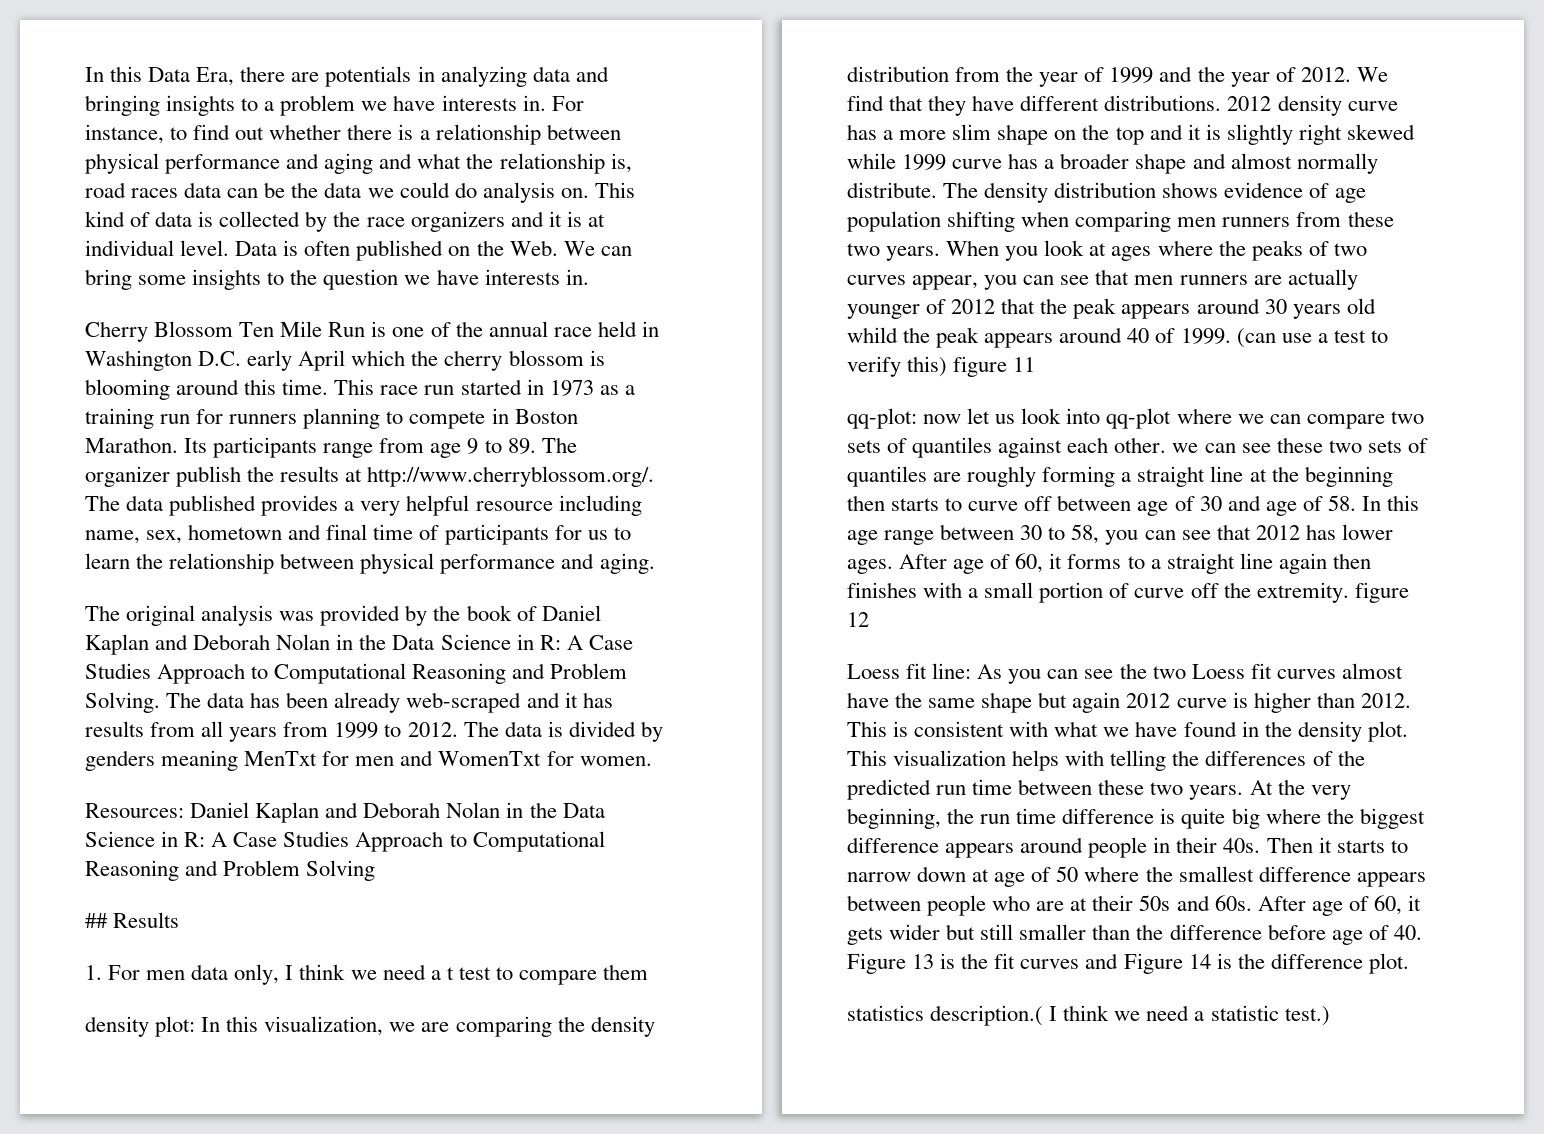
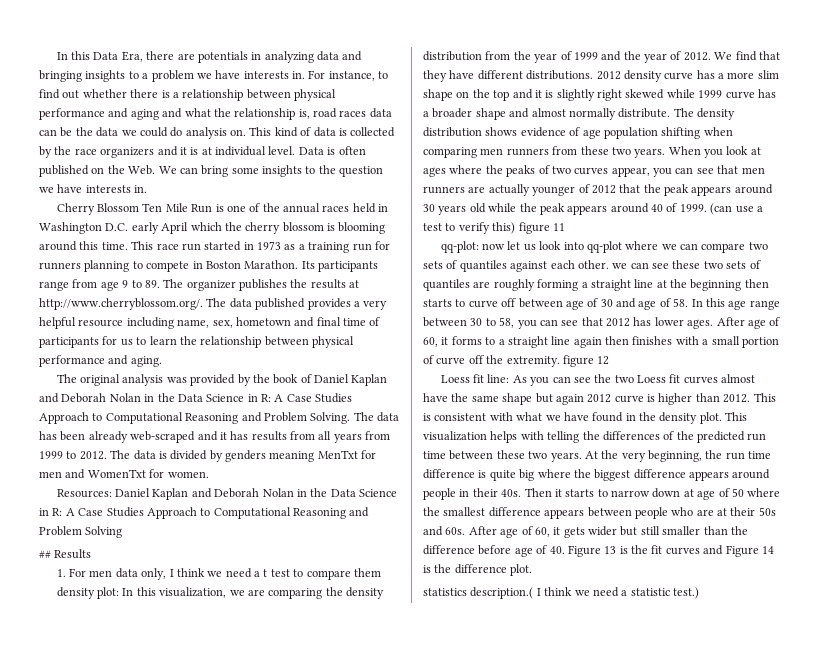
- Cherry Blossom Ten Mile Run is one of the annual race held in Washington D.C. early April which the cherry blossom is blooming around this time.
+ Cherry Blossom Ten Mile Run is one of the annual races held in Washington D.C. early April which the cherry blossom is blooming around this time.
- Its participants range from age 9 to 89. The organizer publish the results at http://www.cherryblossom.org/. The data published provides a very helpful resource including name, sex, hometown and final time of participants for us to learn the relationship between physical performance and aging.
+ Its participants range from age 9 to 89. The organizer publishes the results at http://www.cherryblossom.org/. The data published provides a very helpful resource including name, sex, hometown and final time of participants for us to learn the relationship between physical performance and aging.
- When you look at ages where the peaks of two curves appear, you can see that men runners are actually younger of 2012 that the peak appears around 30 years old whild the peak appears around 40 of 1999.
+ When you look at ages where the peaks of two curves appear, you can see that men runners are actually younger of 2012 that the peak appears around 30 years old while the peak appears around 40 of 1999.

